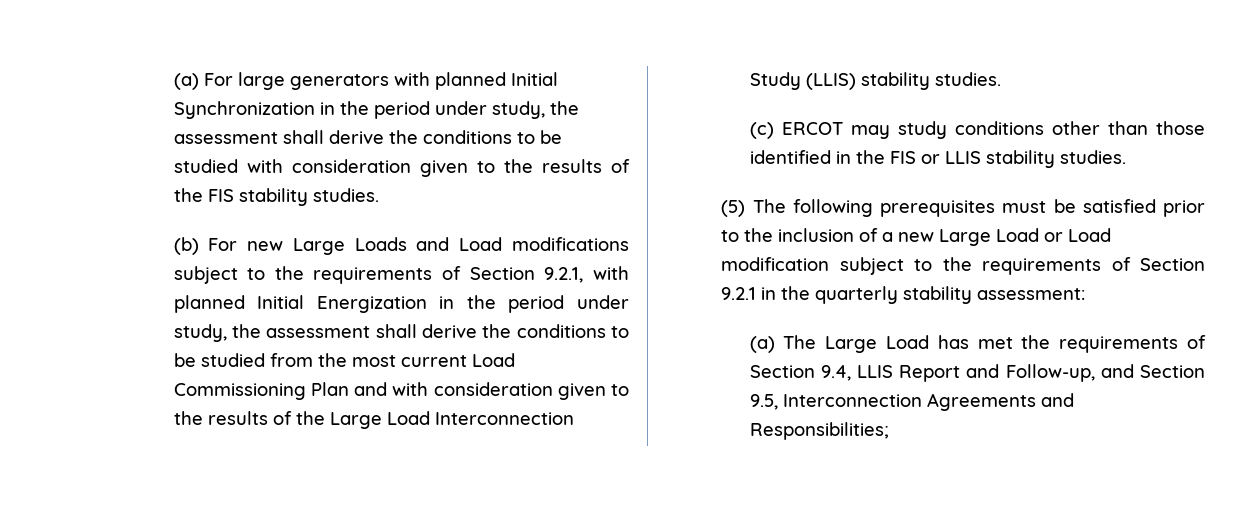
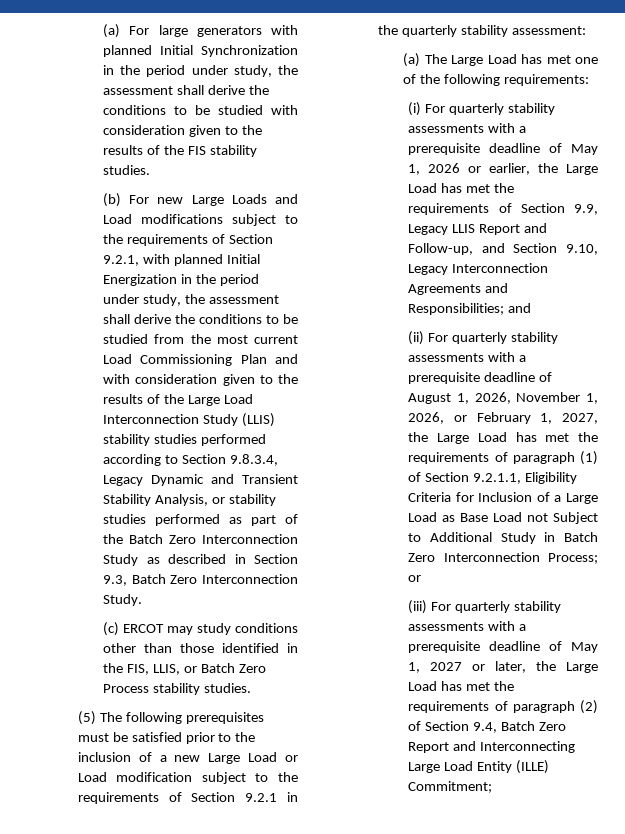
- (b) For new Large Loads and Load modifications subject to the requirements of Section 9.2.1, with planned Initial Energization in the period under study, the assessment shall derive the conditions to be studied from the most current Load Commissioning Plan and with consideration given to the results of the Large Load Interconnection Study (LLIS) stability studies.
+ (b) For new Large Loads and Load modifications subject to the requirements of Section 9.2.1, with planned Initial Energization in the period under study, the assessment shall derive the conditions to be studied from the most current Load Commissioning Plan and with consideration given to the results of the Large Load Interconnection Study (LLIS) stability studies performed according to Section 9.8.3.4, Legacy Dynamic and Transient Stability Analysis, or stability studies performed as part of the Batch Zero Interconnection Study as described in Section 9.3, Batch Zero Interconnection Study.
- (c) ERCOT may study conditions other than those identified in the FIS or LLIS stability studies.
+ (c) ERCOT may study conditions other than those identified in the FIS, LLIS, or Batch Zero Process stability studies.
- (a) The Large Load has met the requirements of Section 9.4, LLIS Report and Follow-up, and Section 9.5, Interconnection Agreements and Responsibilities;
+ (a) The Large Load has met one of the following requirements:
+ (i) For quarterly stability assessments with a prerequisite deadline of May 1, 2026 or earlier, the Large Load has met the requirements of Section 9.9, Legacy LLIS Report and Follow-up, and Section 9.10, Legacy Interconnection Agreements and Responsibilities; and
+ (ii) For quarterly stability assessments with a prerequisite deadline of August 1, 2026, November 1, 2026, or February 1, 2027, the Large Load has met the requirements of paragraph (1) of Section 9.2.1.1, Eligibility Criteria for Inclusion of a Large Load as Base Load not Subject to Additional Study in Batch Zero Interconnection Process; or
+ (iii) For quarterly stability assessments with a prerequisite deadline of May 1, 2027 or later, the Large Load has met the requirements of paragraph (2) of Section 9.4, Batch Zero Report and Interconnecting Large Load Entity (ILLE) Commitment;

